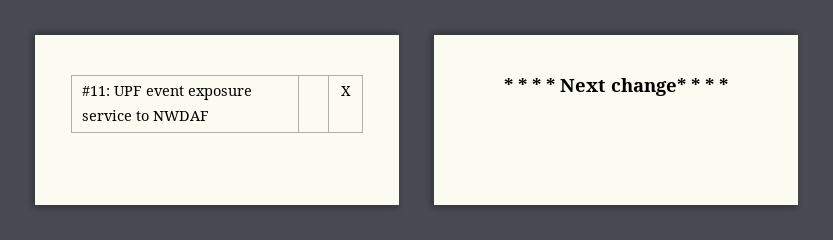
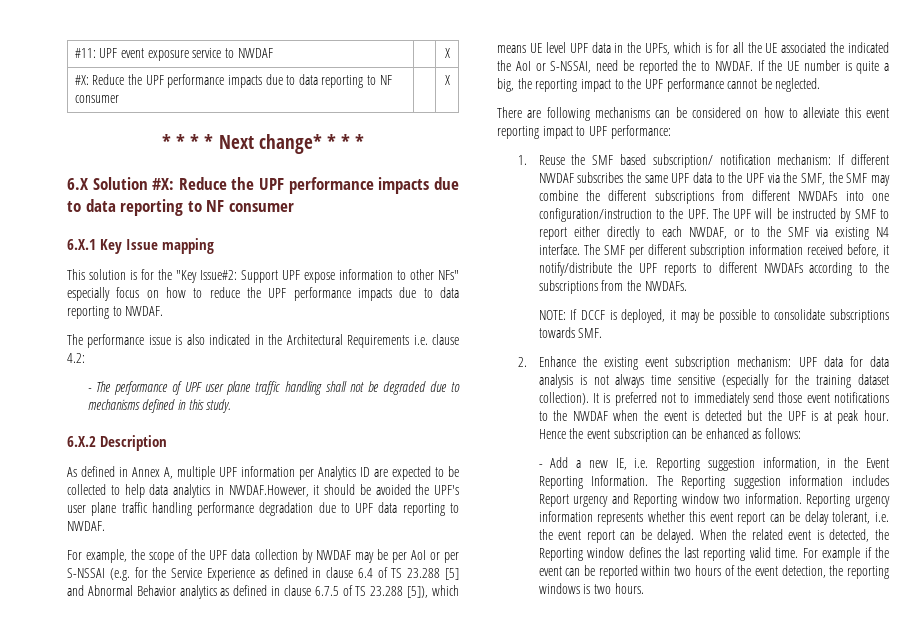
+ #X: Reduce the UPF performance impacts due to data reporting to NF consumer | | X
+ 6.X Solution #X: Reduce the UPF performance impacts due to data reporting to NF consumer
+ 6.X.1 Key Issue mapping
+ This solution is for the "Key Issue#2: Support UPF expose information to other NFs" especially focus on how to reduce the UPF performance impacts due to data reporting to NWDAF.
+ The performance issue is also indicated in the Architectural Requirements i.e. clause 4.2:
+ - The performance of UPF user plane traffic handling shall not be degraded due to mechanisms defined in this study.
+ 6.X.2 Description
+ As defined in Annex A, multiple UPF information per Analytics ID are expected to be collected to help data analytics in NWDAF.However, it should be avoided the UPF's user plane traffic handling performance degradation due to UPF data reporting to NWDAF.
+ For example, the scope of the UPF data collection by NWDAF may be per AoI or per S-NSSAI (e.g. for the Service Experience as defined in clause 6.4 of TS 23.288 [5] and Abnormal Behavior analytics as defined in clause 6.7.5 of TS 23.288 [5]), which means UE level UPF data in the UPFs, which is for all the UE associated the indicated the AoI or S-NSSAI, need be reported the to NWDAF. If the UE number is quite a big, the reporting impact to the UPF performance cannot be neglected.
+ There are following mechanisms can be considered on how to alleviate this event reporting impact to UPF performance:
+ 1. Reuse the SMF based subscription/ notification mechanism: If different NWDAF subscribes the same UPF data to the UPF via the SMF, the SMF may combine the different subscriptions from different NWDAFs into one configuration/instruction to the UPF. The UPF will be instructed by SMF to report either directly to each NWDAF, or to the SMF via existing N4 interface. The SMF per different subscription information received before, it notify/distribute the UPF reports to different NWDAFs according to the subscriptions from the NWDAFs.
+ NOTE: If DCCF is deployed, it may be possible to consolidate subscriptions towards SMF.
+ 2. Enhance the existing event subscription mechanism: UPF data for data analysis is not always time sensitive (especially for the training dataset collection). It is preferred not to immediately send those event notifications to the NWDAF when the event is detected but the UPF is at peak hour. Hence the event subscription can be enhanced as follows:
+ - Add a new IE, i.e. Reporting suggestion information, in the Event Reporting Information. The Reporting suggestion information includes Report urgency and Reporting window two information. Reporting urgency information represents whether this event report can be delay tolerant, i.e. the event report can be delayed. When the related event is detected, the Reporting window defines the last reporting valid time. For example if the event can be reported within two hours of the event detection, the reporting windows is two hours.

